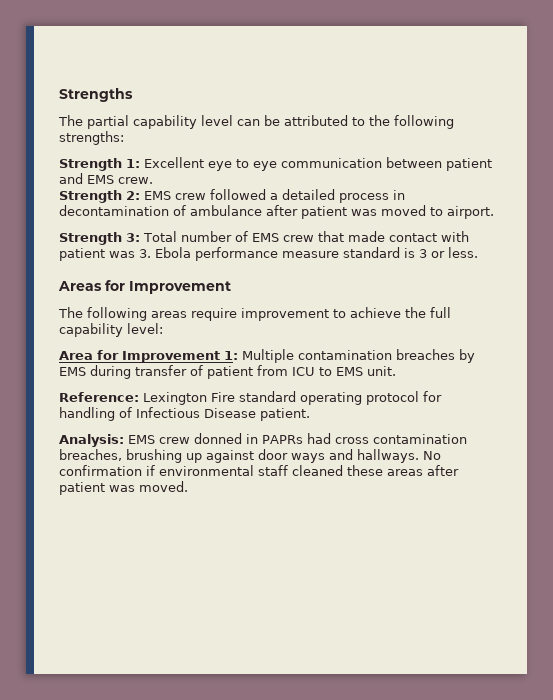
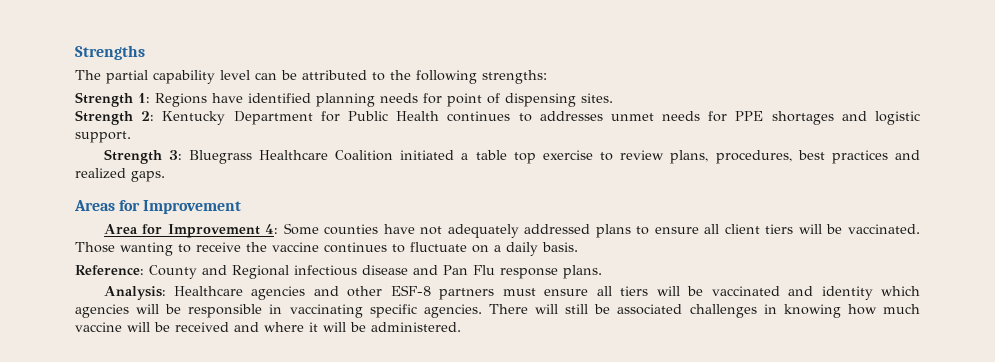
- Strength 1: Excellent eye to eye communication between patient and EMS crew.
- Strength 2: EMS crew followed a detailed process in decontamination of ambulance after patient was moved to airport.
- Strength 3: Total number of EMS crew that made contact with patient was 3. Ebola performance measure standard is 3 or less.
+ Strength 1: Regions have identified planning needs for point of dispensing sites.
+ Strength 2: Kentucky Department for Public Health continues to addresses unmet needs for PPE shortages and logistic support.
+ Strength 3: Bluegrass Healthcare Coalition initiated a table top exercise to review plans, procedures, best practices and realized gaps.
  Areas for Improvement
- The following areas require improvement to achieve the full capability level:
- Area for Improvement 1: Multiple contamination breaches by EMS during transfer of patient from ICU to EMS unit.
- Reference: Lexington Fire standard operating protocol for handling of Infectious Disease patient.
- Analysis: EMS crew donned in PAPRs had cross contamination breaches, brushing up against door ways and hallways. No confirmation if environmental staff cleaned these areas after patient was moved.
+ Area for Improvement 4: Some counties have not adequately addressed plans to ensure all client tiers will be vaccinated. Those wanting to receive the vaccine continues to fluctuate on a daily basis.
+ Reference: County and Regional infectious disease and Pan Flu response plans.
+ Analysis: Healthcare agencies and other ESF-8 partners must ensure all tiers will be vaccinated and identity which agencies will be responsible in vaccinating specific agencies. There will still be associated challenges in knowing how much vaccine will be received and where it will be administered.

